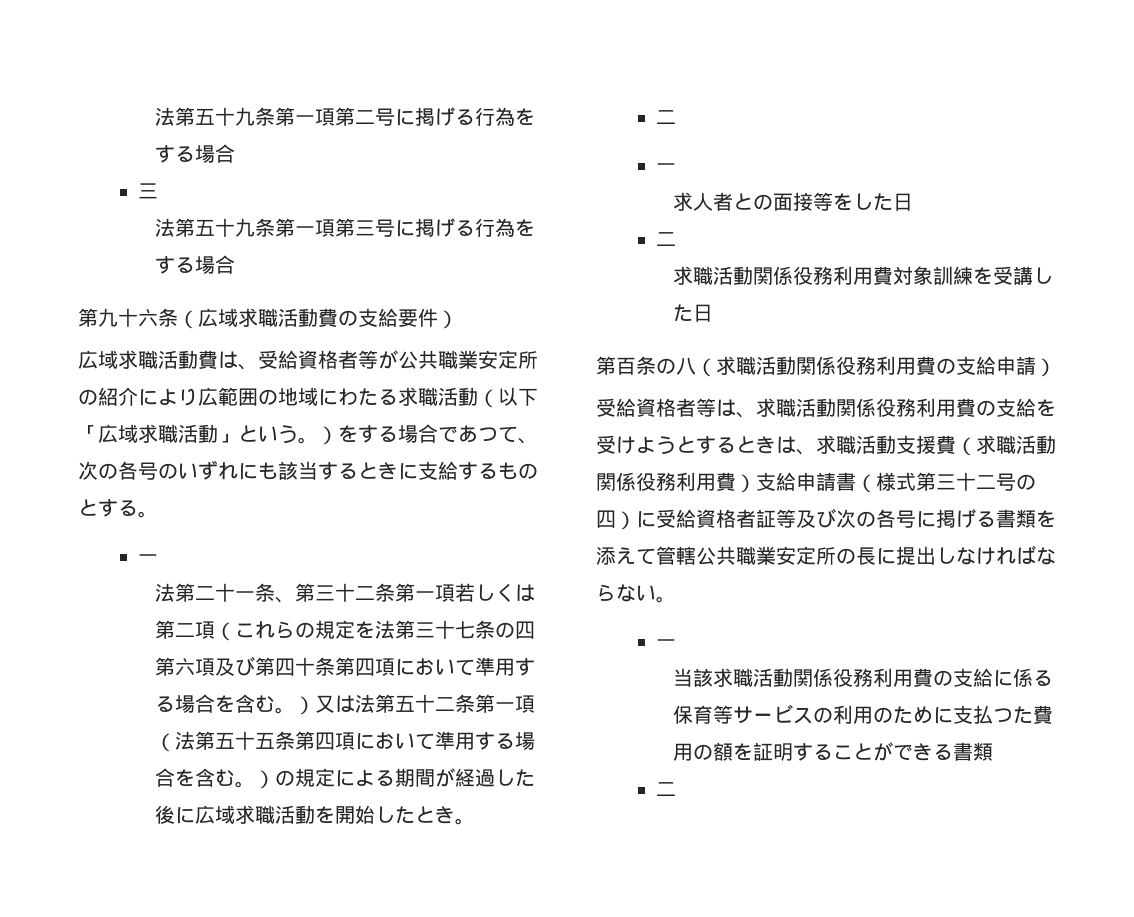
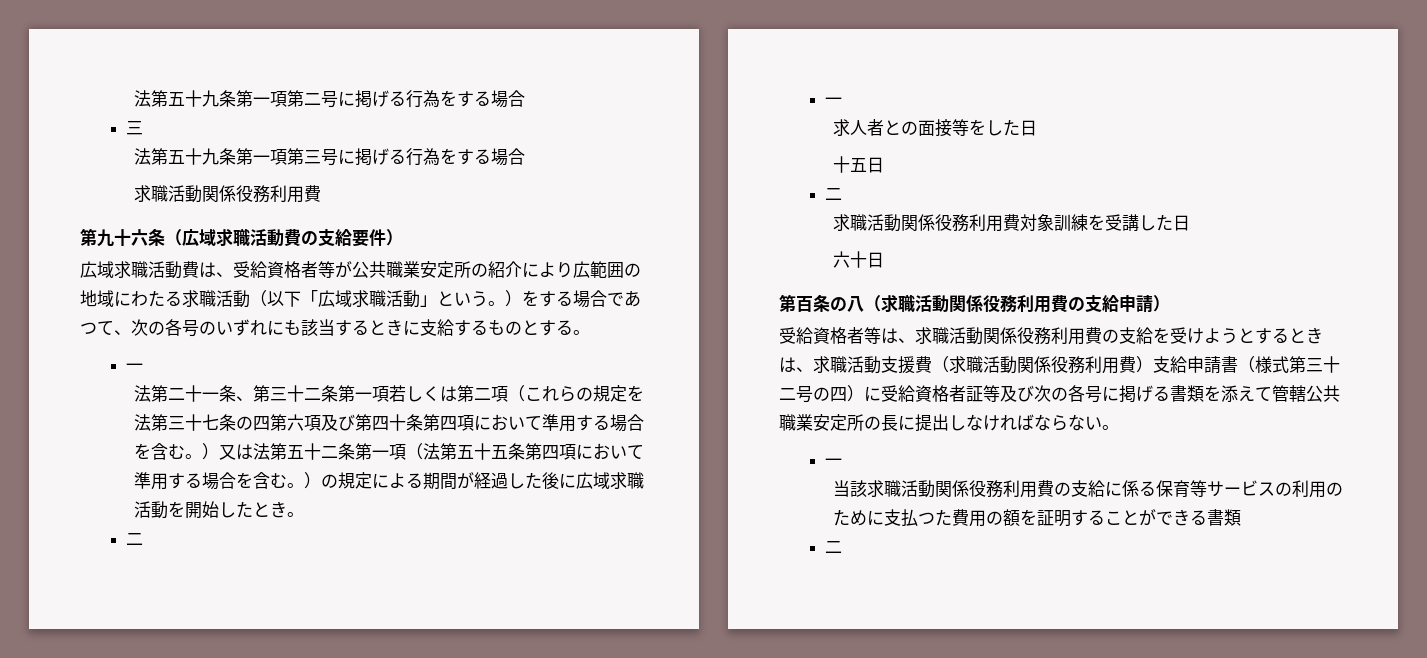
  法第五十九条第一項第三号に掲げる行為をする場合
+ 求職活動関係役務利用費
+ 十五日
+ 六十日

